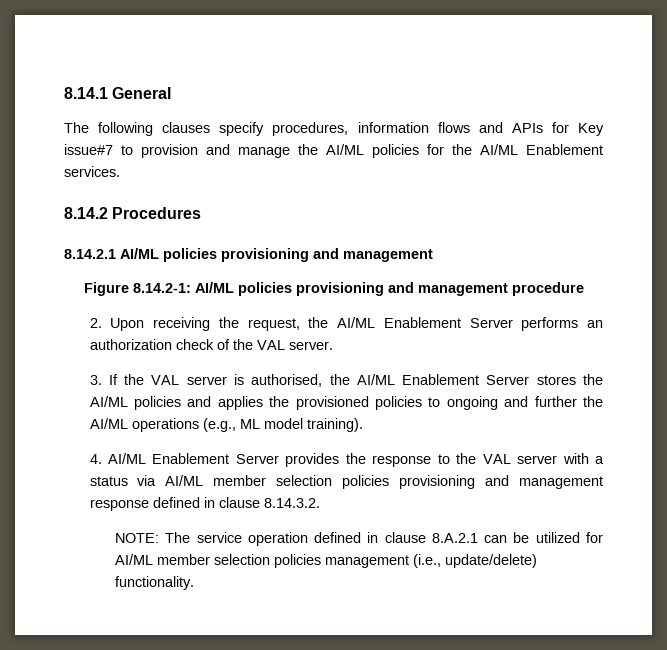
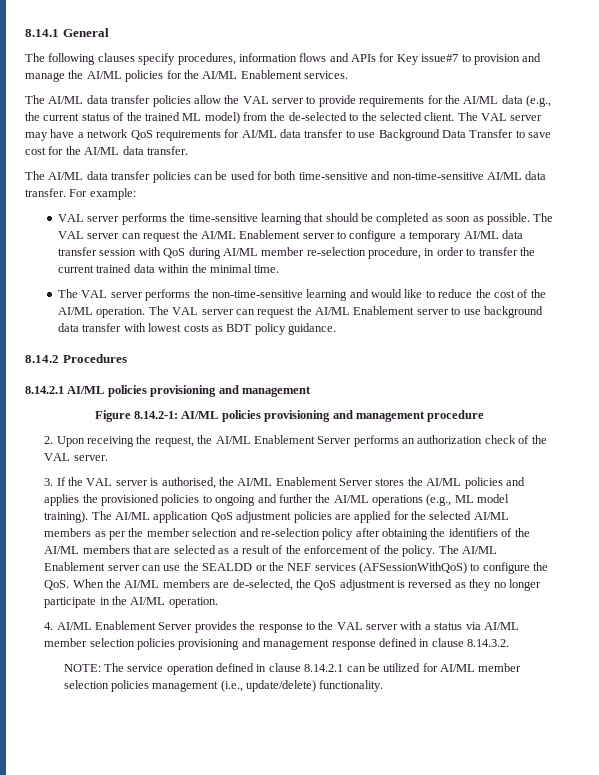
+ The AI/ML data transfer policies allow the VAL server to provide requirements for the AI/ML data (e.g., the current status of the trained ML model) from the de-selected to the selected client. The VAL server may have a network QoS requirements for AI/ML data transfer to use Background Data Transfer to save cost for the AI/ML data transfer.
+ The AI/ML data transfer policies can be used for both time-sensitive and non-time-sensitive AI/ML data transfer. For example:
+ VAL server performs the time-sensitive learning that should be completed as soon as possible. The VAL server can request the AI/ML Enablement server to configure a temporary AI/ML data transfer session with QoS during AI/ML member re-selection procedure, in order to transfer the current trained data within the minimal time.
+ The VAL server performs the non-time-sensitive learning and would like to reduce the cost of the AI/ML operation. The VAL server can request the AI/ML Enablement server to use background data transfer with lowest costs as BDT policy guidance.
+ The AI/ML application QoS adjustment policies are applied for the selected AI/ML members as per the member selection and re-selection policy after obtaining the identifiers of the AI/ML members that are selected as a result of the enforcement of the policy. The AI/ML Enablement server can use the SEALDD or the NEF services (AFSessionWithQoS) to configure the QoS. When the AI/ML members are de-selected, the QoS adjustment is reversed as they no longer participate in the AI/ML operation.
- NOTE: The service operation defined in clause 8.A.2.1 can be utilized for AI/ML member selection policies management (i.e., update/delete) functionality.
+ NOTE: The service operation defined in clause 8.14.2.1 can be utilized for AI/ML member selection policies management (i.e., update/delete) functionality.

